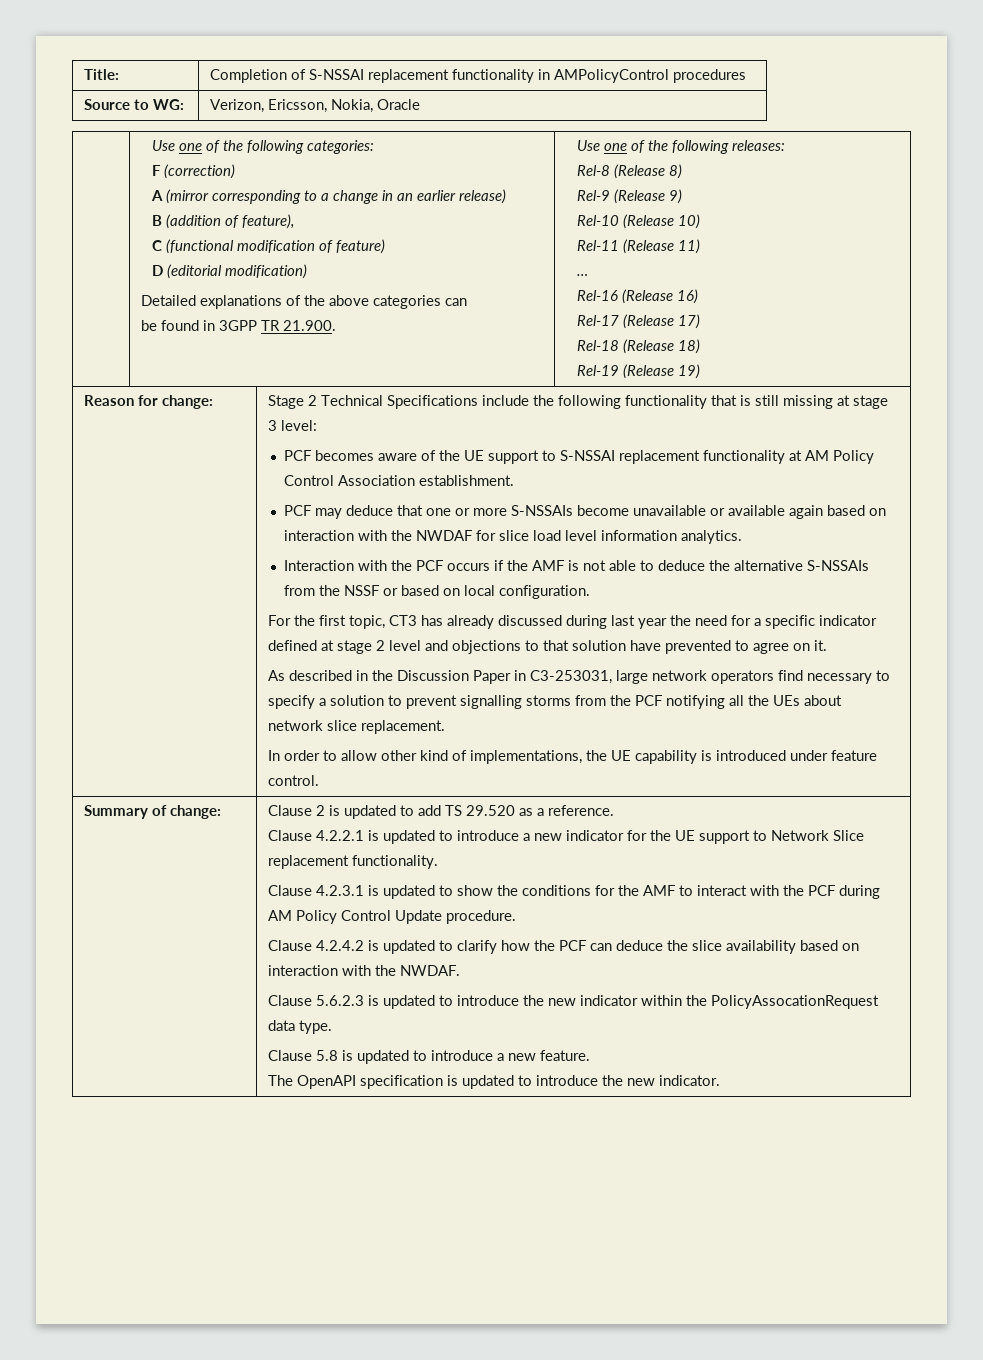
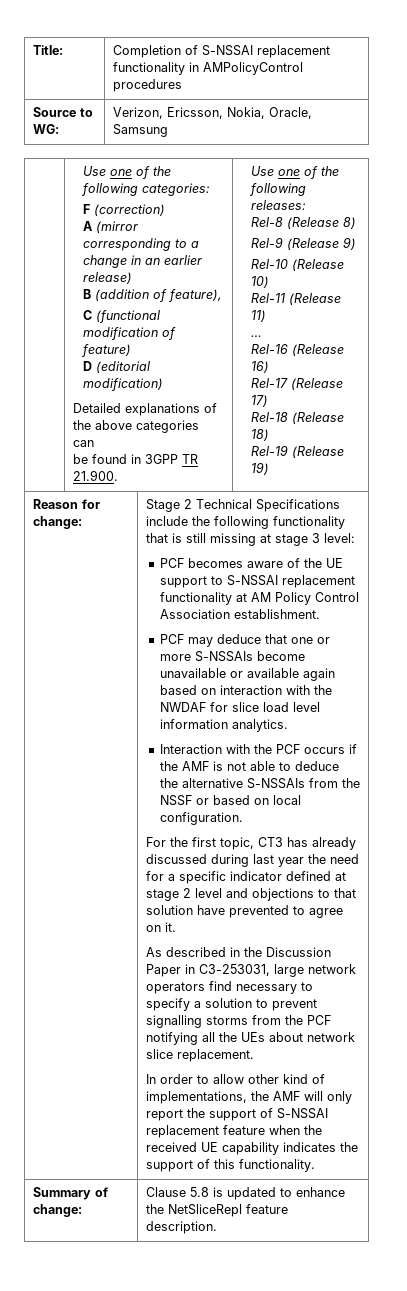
- Source to WG: | Verizon, Ericsson, Nokia, Oracle
+ Source to WG: | Verizon, Ericsson, Nokia, Oracle, Samsung
- In order to allow other kind of implementations, the UE capability is introduced under feature control.
- Summary of change: | Clause 2 is updated to add TS 29.520 as a reference.
- Clause 4.2.2.1 is updated to introduce a new indicator for the UE support to Network Slice replacement functionality.
- Clause 4.2.3.1 is updated to show the conditions for the AMF to interact with the PCF during AM Policy Control Update procedure.
- Clause 4.2.4.2 is updated to clarify how the PCF can deduce the slice availability based on interaction with the NWDAF.
- Clause 5.6.2.3 is updated to introduce the new indicator within the PolicyAssocationRequest data type.
- Clause 5.8 is updated to introduce a new feature.
- The OpenAPI specification is updated to introduce the new indicator.
+ In order to allow other kind of implementations, the AMF will only report the support of S-NSSAI replacement feature when the received UE capability indicates the support of this functionality.
+ Summary of change: | Clause 5.8 is updated to enhance the NetSliceRepl feature description.

